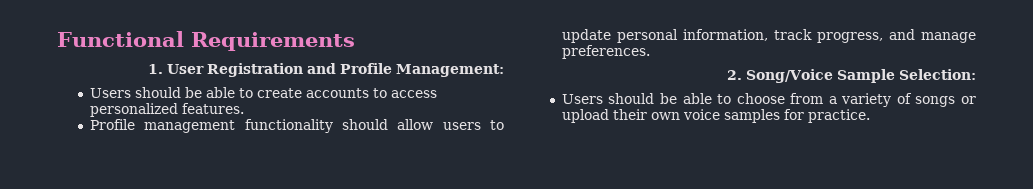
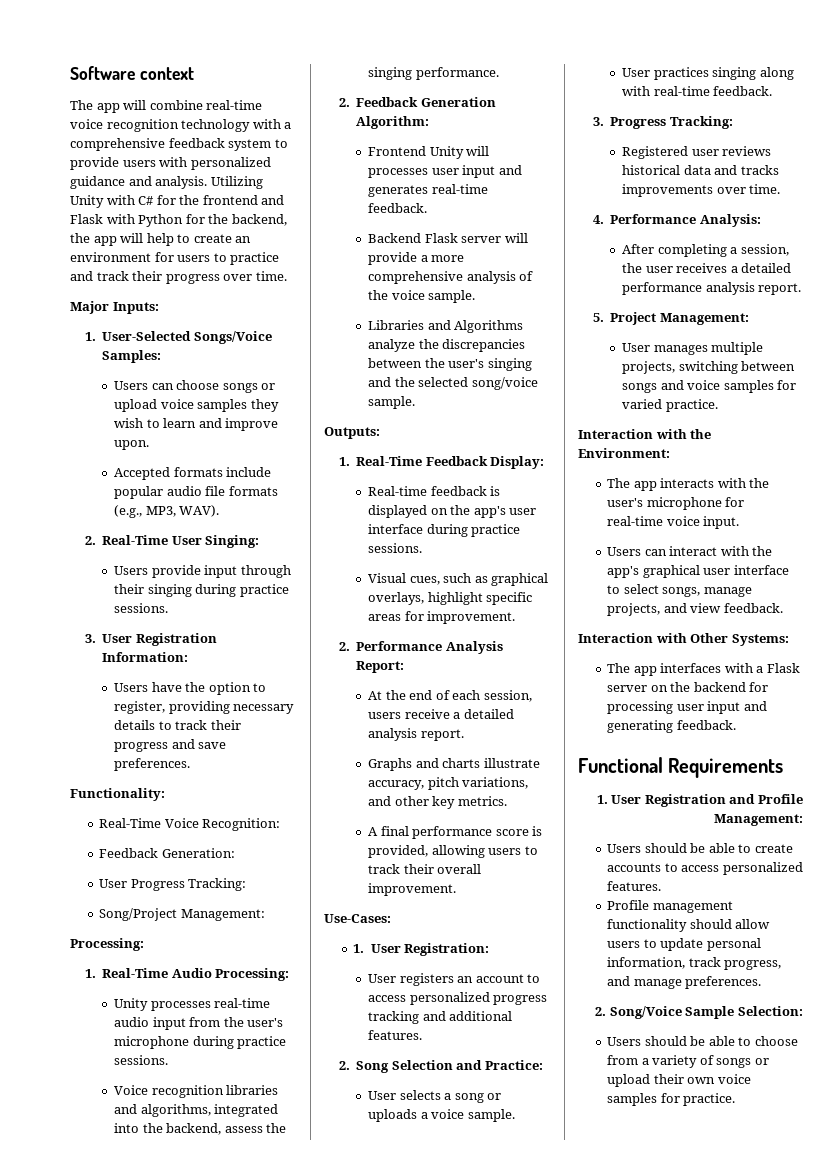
+ Software context
+ The app will combine real-time voice recognition technology with a comprehensive feedback system to provide users with personalized guidance and analysis. Utilizing Unity with C# for the frontend and Flask with Python for the backend, the app will help to create an environment for users to practice and track their progress over time.
+ Major Inputs:
+ 1. User-Selected Songs/Voice Samples:
+ Users can choose songs or upload voice samples they wish to learn and improve upon.
+ Accepted formats include popular audio file formats (e.g., MP3, WAV).
+ 2. Real-Time User Singing:
+ Users provide input through their singing during practice sessions.
+ 3. User Registration Information:
+ Users have the option to register, providing necessary details to track their progress and save preferences.
+ Functionality:
+ Real-Time Voice Recognition:
+ Feedback Generation:
+ User Progress Tracking:
+ Song/Project Management:
+ Processing:
+ 1. Real-Time Audio Processing:
+ Unity processes real-time audio input from the user's microphone during practice sessions.
+ Voice recognition libraries and algorithms, integrated into the backend, assess the singing performance.
+ 2. Feedback Generation Algorithm:
+ Frontend Unity will processes user input and generates real-time feedback.
+ Backend Flask server will provide a more comprehensive analysis of the voice sample.
+ Libraries and Algorithms analyze the discrepancies between the user's singing and the selected song/voice sample.
+ Outputs:
+ 1. Real-Time Feedback Display:
+ Real-time feedback is displayed on the app's user interface during practice sessions.
+ Visual cues, such as graphical overlays, highlight specific areas for improvement.
+ 2. Performance Analysis Report:
+ At the end of each session, users receive a detailed analysis report.
+ Graphs and charts illustrate accuracy, pitch variations, and other key metrics.
+ A final performance score is provided, allowing users to track their overall improvement.
+ Use-Cases:
+ 1. User Registration:
+ User registers an account to access personalized progress tracking and additional features.
+ 2. Song Selection and Practice:
+ User selects a song or uploads a voice sample.
+ User practices singing along with real-time feedback.
+ 3. Progress Tracking:
+ Registered user reviews historical data and tracks improvements over time.
+ 4. Performance Analysis:
+ After completing a session, the user receives a detailed performance analysis report.
+ 5. Project Management:
+ User manages multiple projects, switching between songs and voice samples for varied practice.
+ Interaction with the Environment:
+ The app interacts with the user's microphone for real-time voice input.
+ Users can interact with the app's graphical user interface to select songs, manage projects, and view feedback.
+ Interaction with Other Systems:
+ The app interfaces with a Flask server on the backend for processing user input and generating feedback.

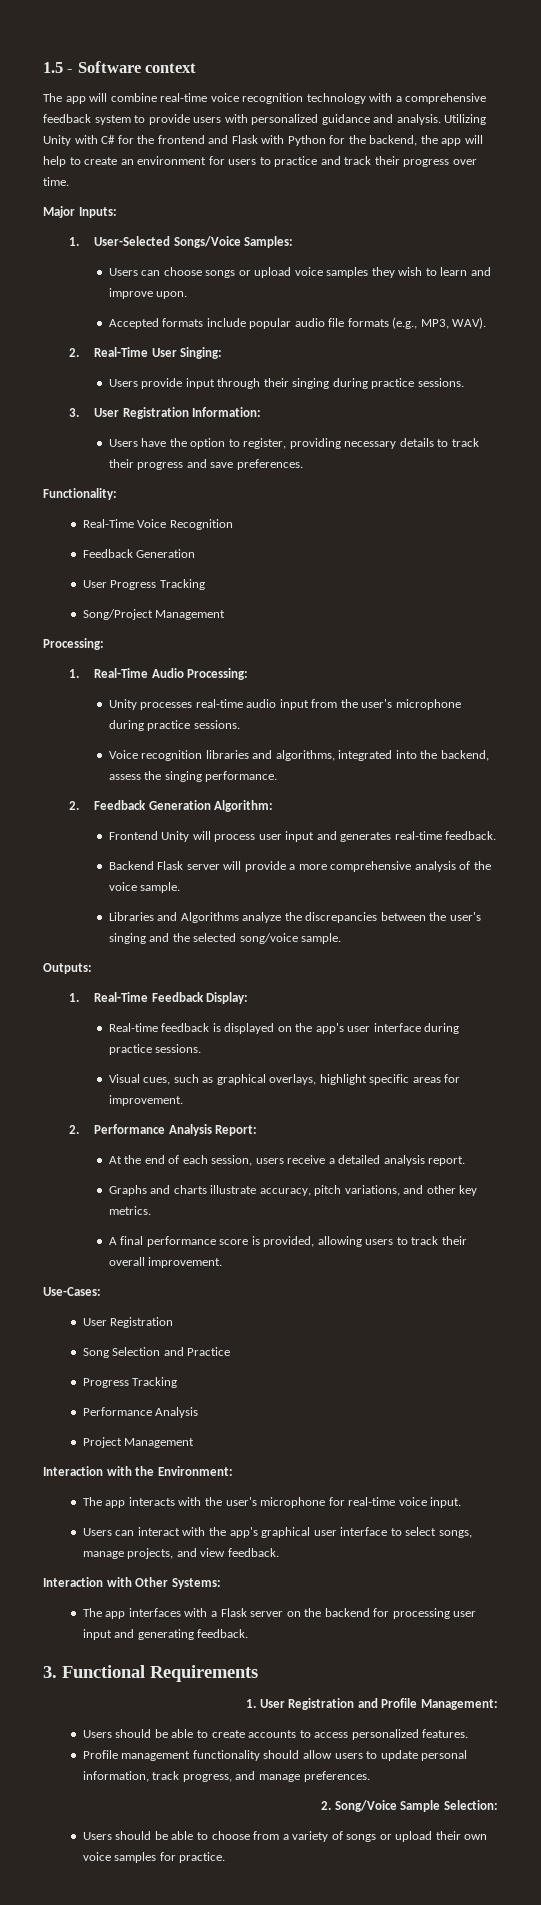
- Software context
+ 1.5 - Software context
- Real-Time Voice Recognition:
- Feedback Generation:
+ Real-Time Voice Recognition
+ Feedback Generation
- User Progress Tracking:
+ User Progress Tracking
- Song/Project Management:
+ Song/Project Management
- Frontend Unity will processes user input and generates real-time feedback.
+ Frontend Unity will process user input and generates real-time feedback.
  Use-Cases:
- 1. User Registration:
- User registers an account to access personalized progress tracking and additional features.
- 2. Song Selection and Practice:
- User selects a song or uploads a voice sample.
- User practices singing along with real-time feedback.
- 3. Progress Tracking:
- Registered user reviews historical data and tracks improvements over time.
- 4. Performance Analysis:
- After completing a session, the user receives a detailed performance analysis report.
- 5. Project Management:
- User manages multiple projects, switching between songs and voice samples for varied practice.
+ User Registration
+ Song Selection and Practice
+ Progress Tracking
+ Performance Analysis
+ Project Management
- Functional Requirements
+ 3. Functional Requirements

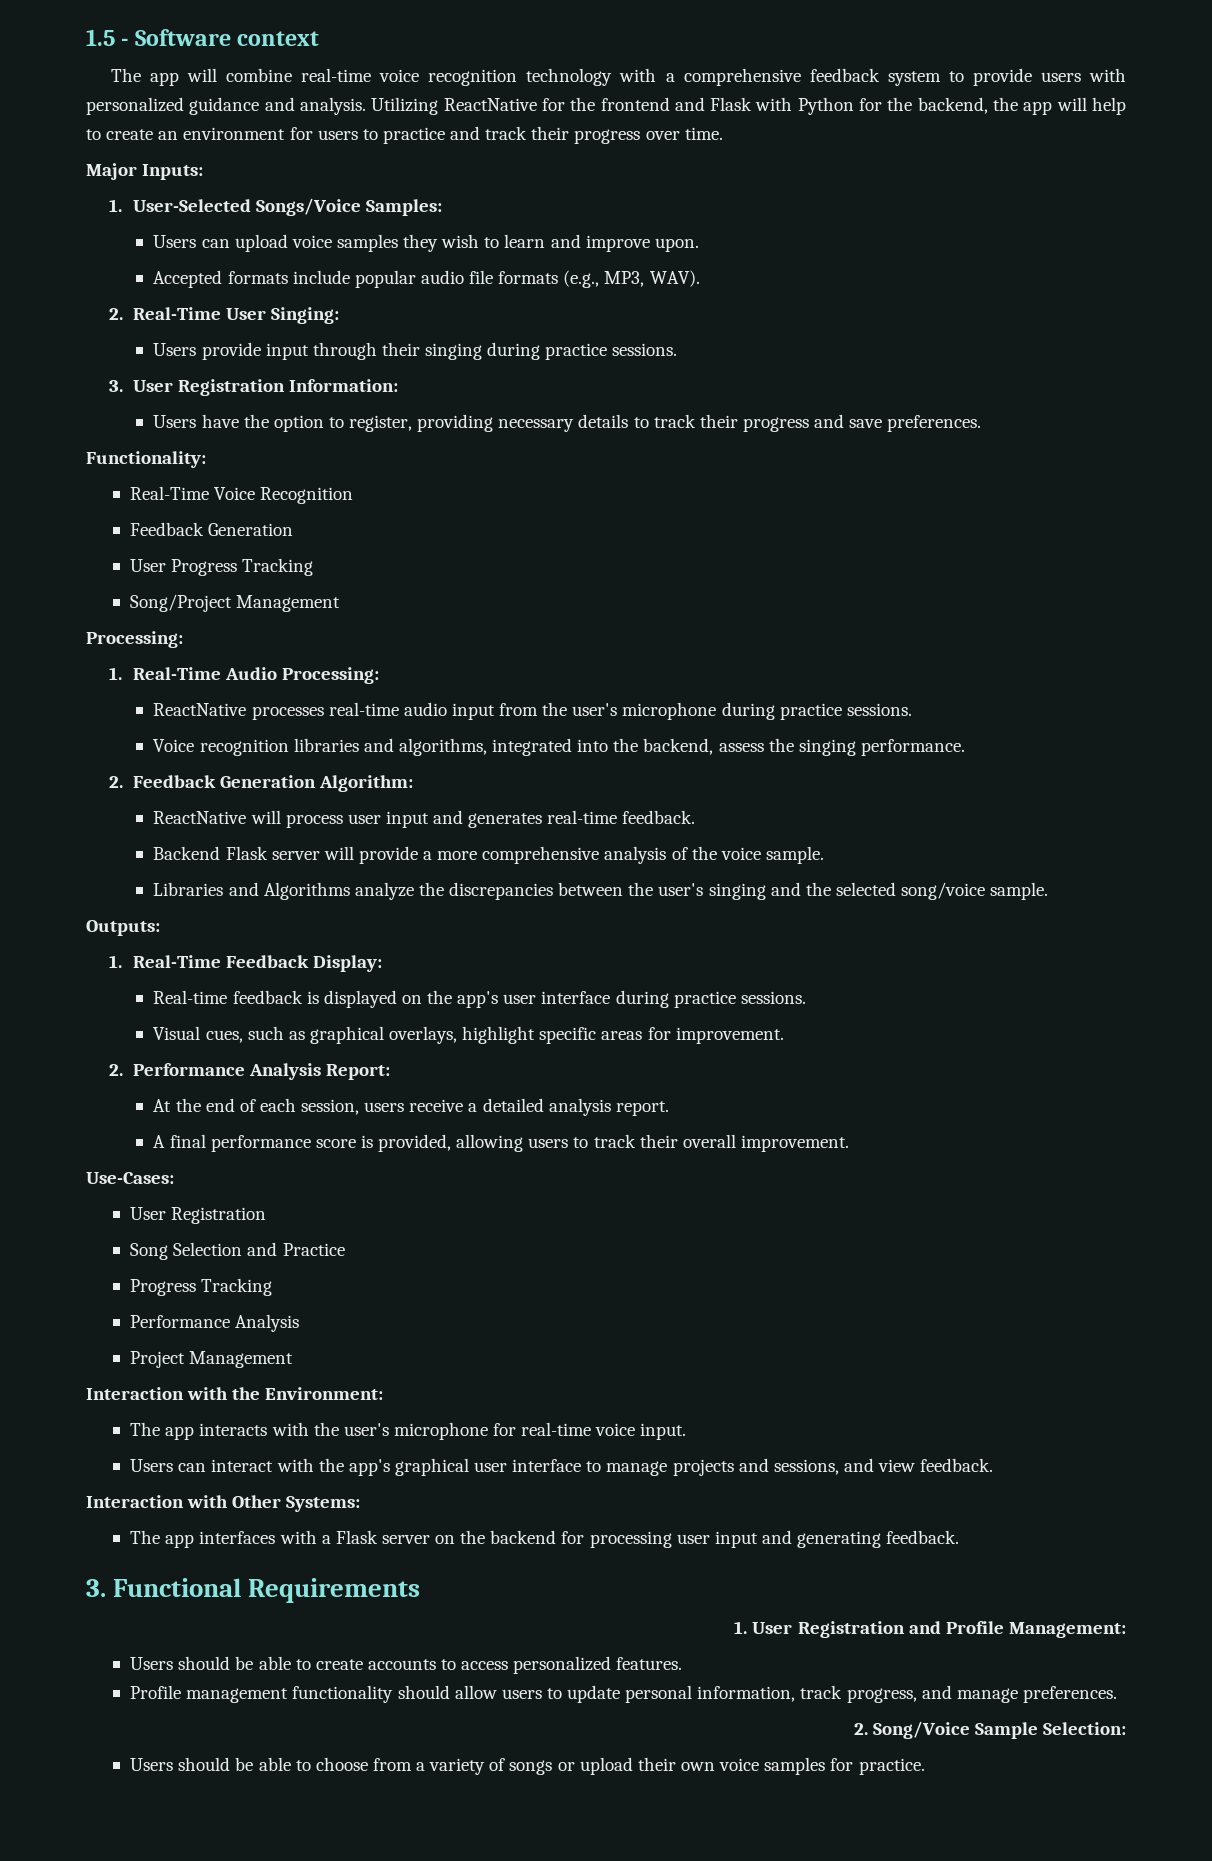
- Utilizing Unity with C# for the frontend and Flask with Python for the backend, the app will help to create an environment for users to practice and track their progress over time.
+ Utilizing ReactNative for the frontend and Flask with Python for the backend, the app will help to create an environment for users to practice and track their progress over time.
- Users can choose songs or upload voice samples they wish to learn and improve upon.
+ Users can upload voice samples they wish to learn and improve upon.
- Unity processes real-time audio input from the user's microphone during practice sessions.
+ ReactNative processes real-time audio input from the user's microphone during practice sessions.
- Frontend Unity will process user input and generates real-time feedback.
+ ReactNative will process user input and generates real-time feedback.
- Graphs and charts illustrate accuracy, pitch variations, and other key metrics.
- Users can interact with the app's graphical user interface to select songs, manage projects, and view feedback.
+ Users can interact with the app's graphical user interface to manage projects and sessions, and view feedback.

